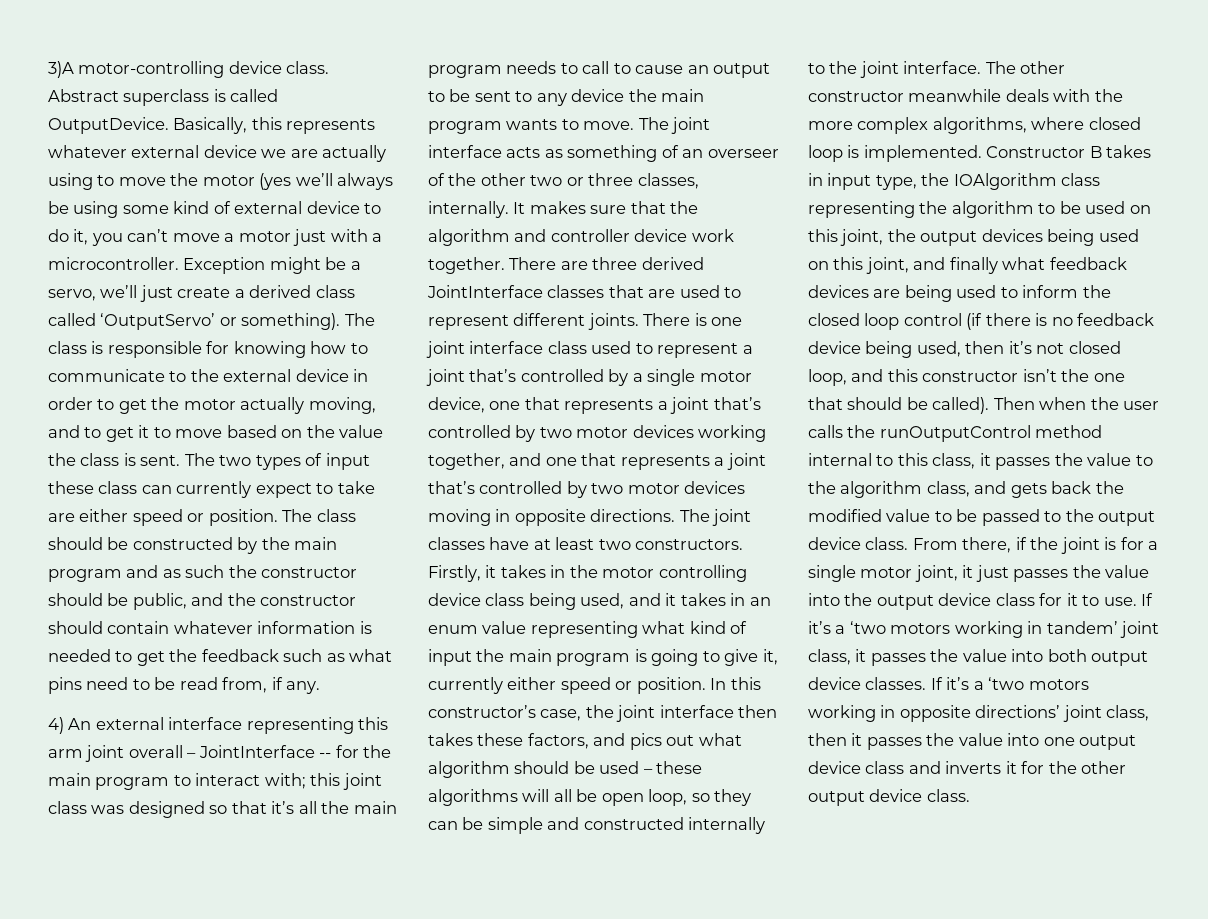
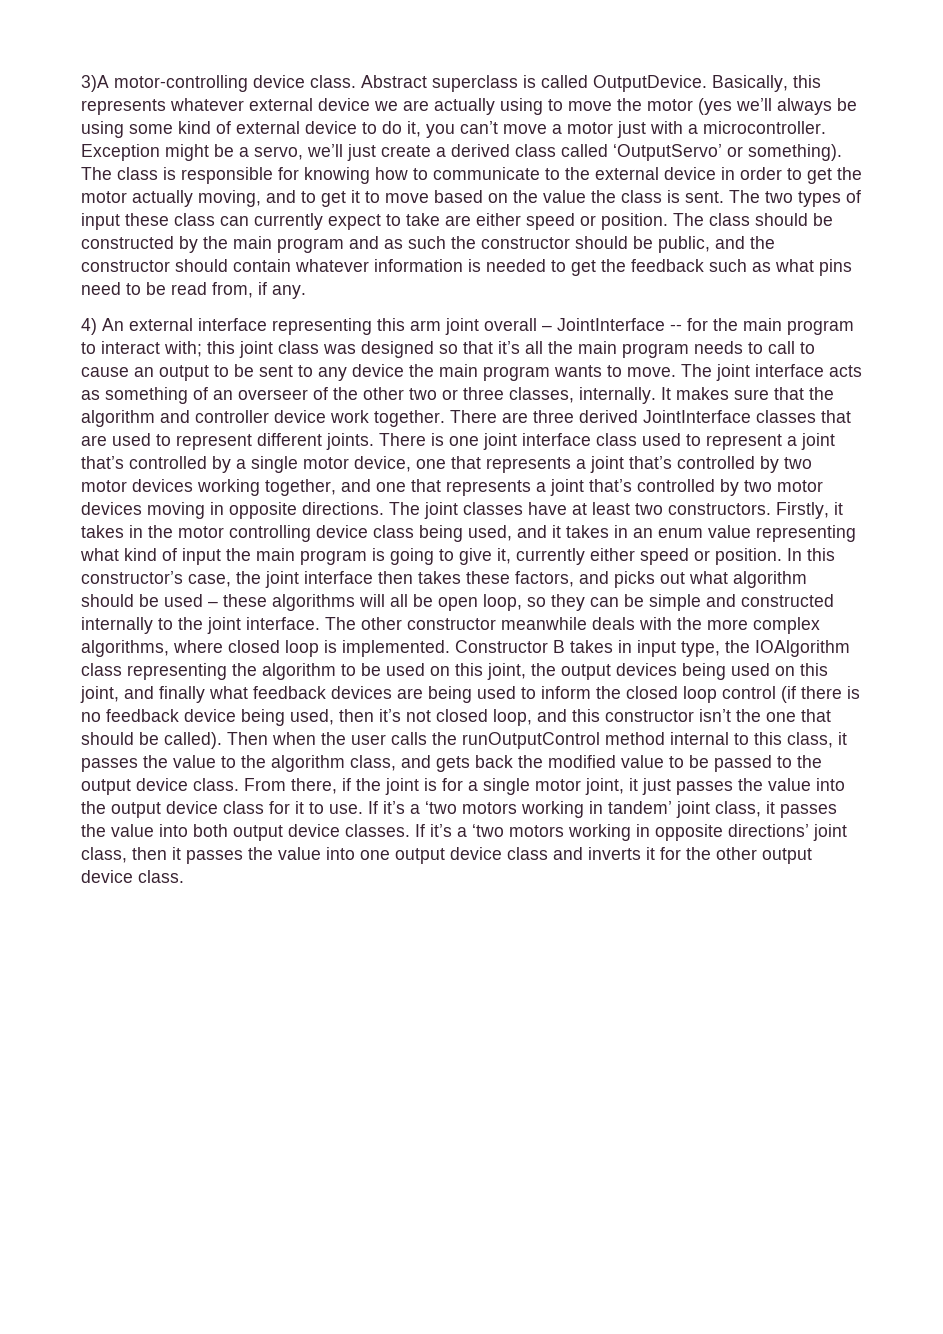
- In this constructor’s case, the joint interface then takes these factors, and pics out what algorithm should be used – these algorithms will all be open loop, so they can be simple and constructed internally to the joint interface.
+ In this constructor’s case, the joint interface then takes these factors, and picks out what algorithm should be used – these algorithms will all be open loop, so they can be simple and constructed internally to the joint interface.

